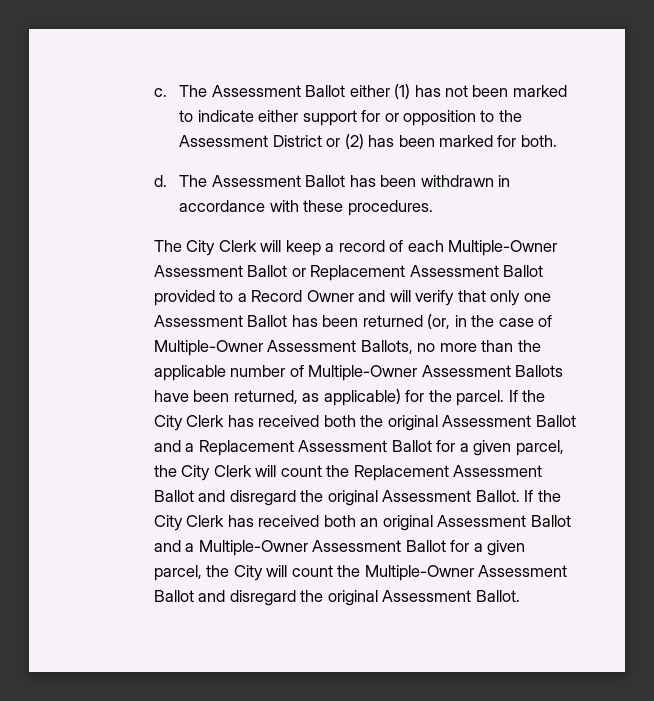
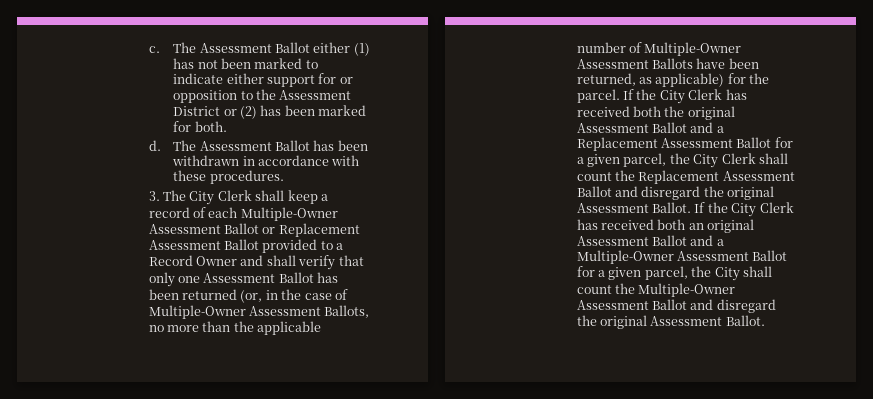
- The City Clerk will keep a record of each Multiple-Owner Assessment Ballot or Replacement Assessment Ballot provided to a Record Owner and will verify that only one Assessment Ballot has been returned (or, in the case of Multiple-Owner Assessment Ballots, no more than the applicable number of Multiple-Owner Assessment Ballots have been returned, as applicable) for the parcel.
+ 3. The City Clerk shall keep a record of each Multiple-Owner Assessment Ballot or Replacement Assessment Ballot provided to a Record Owner and shall verify that only one Assessment Ballot has been returned (or, in the case of Multiple-Owner Assessment Ballots, no more than the applicable number of Multiple-Owner Assessment Ballots have been returned, as applicable) for the parcel.
- If the City Clerk has received both the original Assessment Ballot and a Replacement Assessment Ballot for a given parcel, the City Clerk will count the Replacement Assessment Ballot and disregard the original Assessment Ballot.
+ If the City Clerk has received both the original Assessment Ballot and a Replacement Assessment Ballot for a given parcel, the City Clerk shall count the Replacement Assessment Ballot and disregard the original Assessment Ballot.
- If the City Clerk has received both an original Assessment Ballot and a Multiple-Owner Assessment Ballot for a given parcel, the City will count the Multiple-Owner Assessment Ballot and disregard the original Assessment Ballot.
+ If the City Clerk has received both an original Assessment Ballot and a Multiple-Owner Assessment Ballot for a given parcel, the City shall count the Multiple-Owner Assessment Ballot and disregard the original Assessment Ballot.

